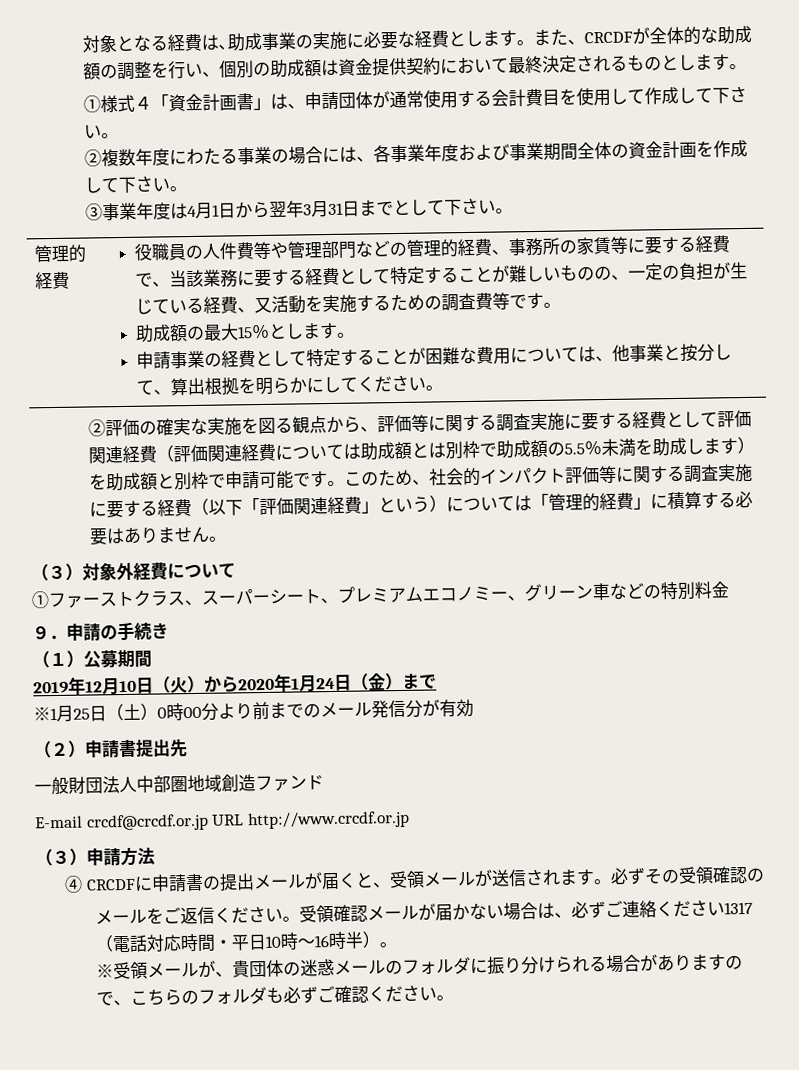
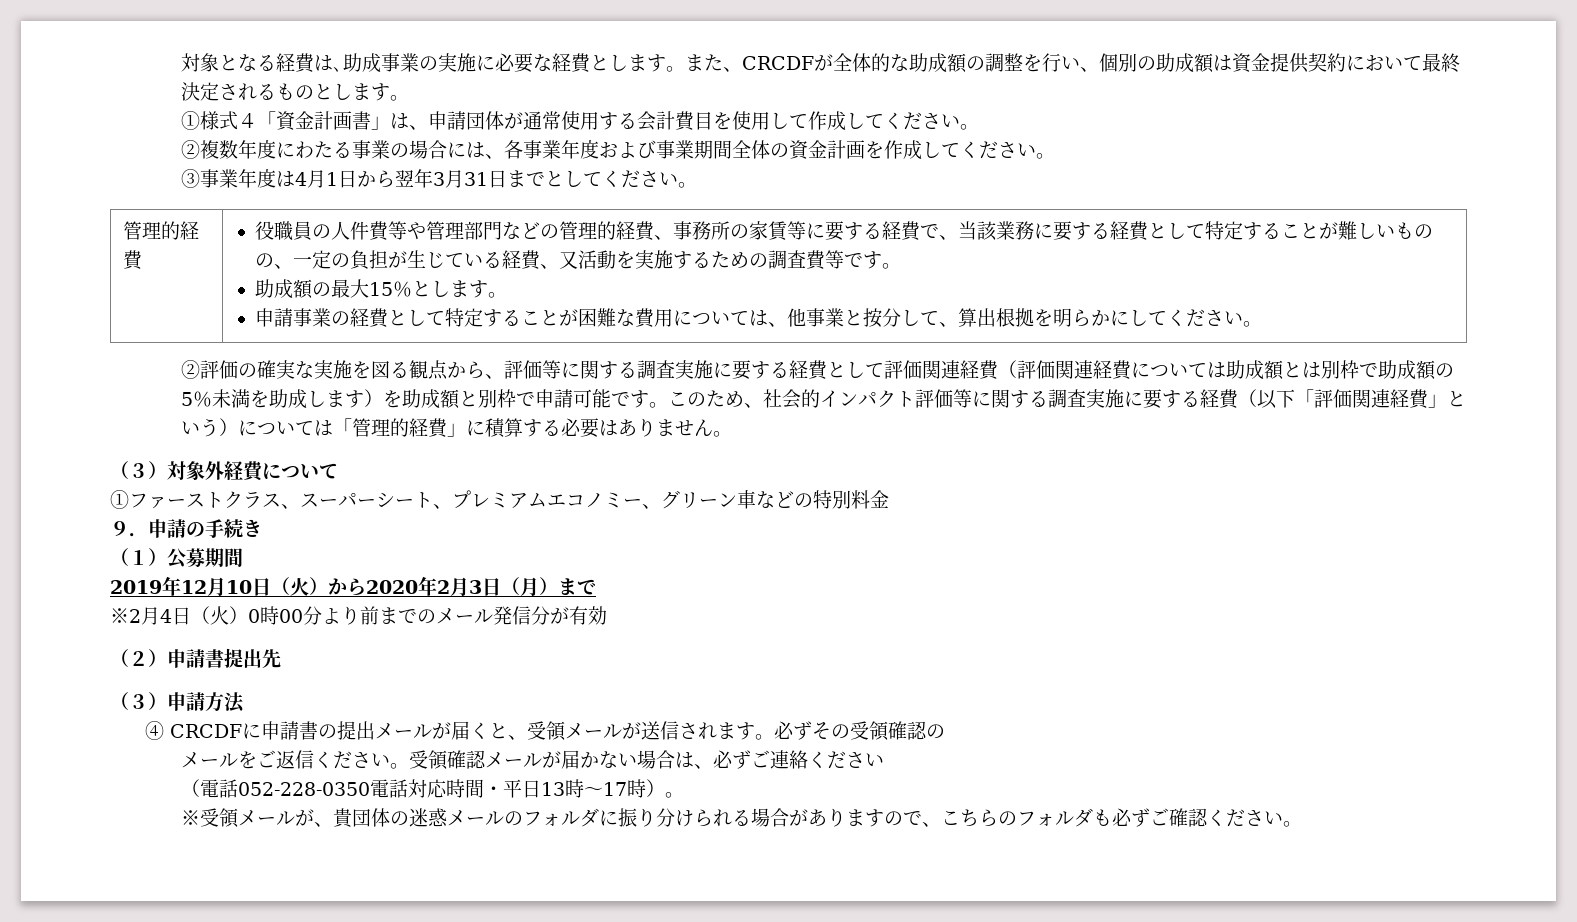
- ①様式４「資金計画書」は、申請団体が通常使用する会計費目を使用して作成して下さい。
+ ①様式４「資金計画書」は、申請団体が通常使用する会計費目を使用して作成してください。
- ②複数年度にわたる事業の場合には、各事業年度および事業期間全体の資金計画を作成して下さい。
+ ②複数年度にわたる事業の場合には、各事業年度および事業期間全体の資金計画を作成してください。
- ③事業年度は4月1日から翌年3月31日までとして下さい。
+ ③事業年度は4月1日から翌年3月31日までとしてください。
- ②評価の確実な実施を図る観点から、評価等に関する調査実施に要する経費として評価関連経費（評価関連経費については助成額とは別枠で助成額の5.5％未満を助成します）を助成額と別枠で申請可能です。
+ ②評価の確実な実施を図る観点から、評価等に関する調査実施に要する経費として評価関連経費（評価関連経費については助成額とは別枠で助成額の5％未満を助成します）を助成額と別枠で申請可能です。
- 2019年12月10日（火）から2020年1月24日（金）まで
- ※1月25日（土）0時00分より前までのメール発信分が有効
+ 2019年12月10日（火）から2020年2月3日（月）まで
+ ※2月4日（火）0時00分より前までのメール発信分が有効
- 一般財団法人中部圏地域創造ファンド
- E-mail crcdf@crcdf.or.jp URL http://www.crcdf.or.jp
- 受領確認メールが届かない場合は、必ずご連絡ください1317（電話対応時間・平日10時～16時半）。
+ 受領確認メールが届かない場合は、必ずご連絡ください
+ （電話052-228-0350電話対応時間・平日13時～17時）。

